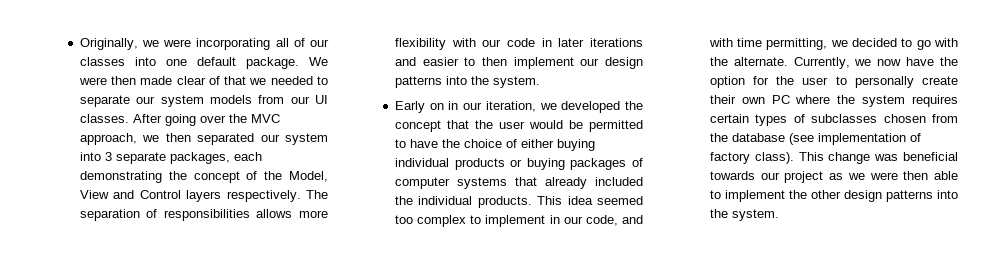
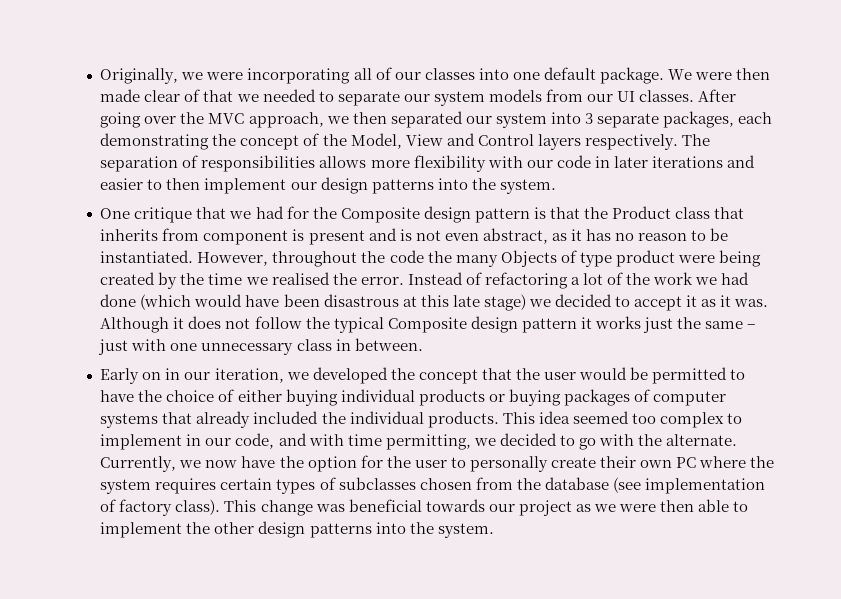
+ One critique that we had for the Composite design pattern is that the Product class that inherits from component is present and is not even abstract, as it has no reason to be instantiated. However, throughout the code the many Objects of type product were being created by the time we realised the error. Instead of refactoring a lot of the work we had done (which would have been disastrous at this late stage) we decided to accept it as it was. Although it does not follow the typical Composite design pattern it works just the same – just with one unnecessary class in between.

